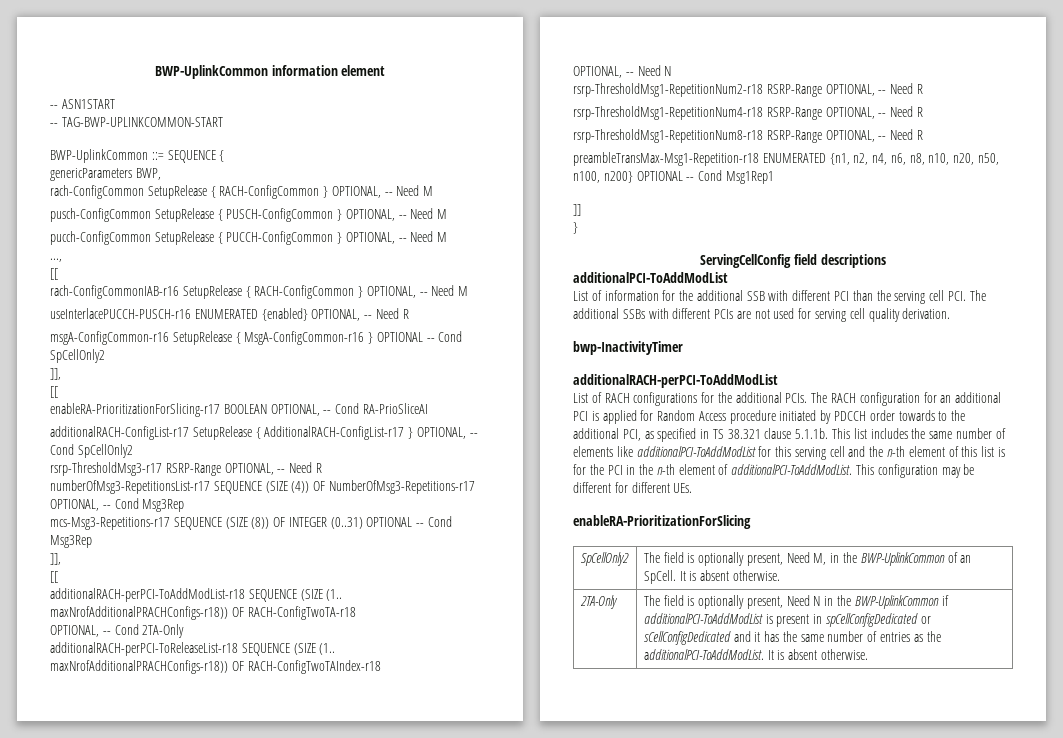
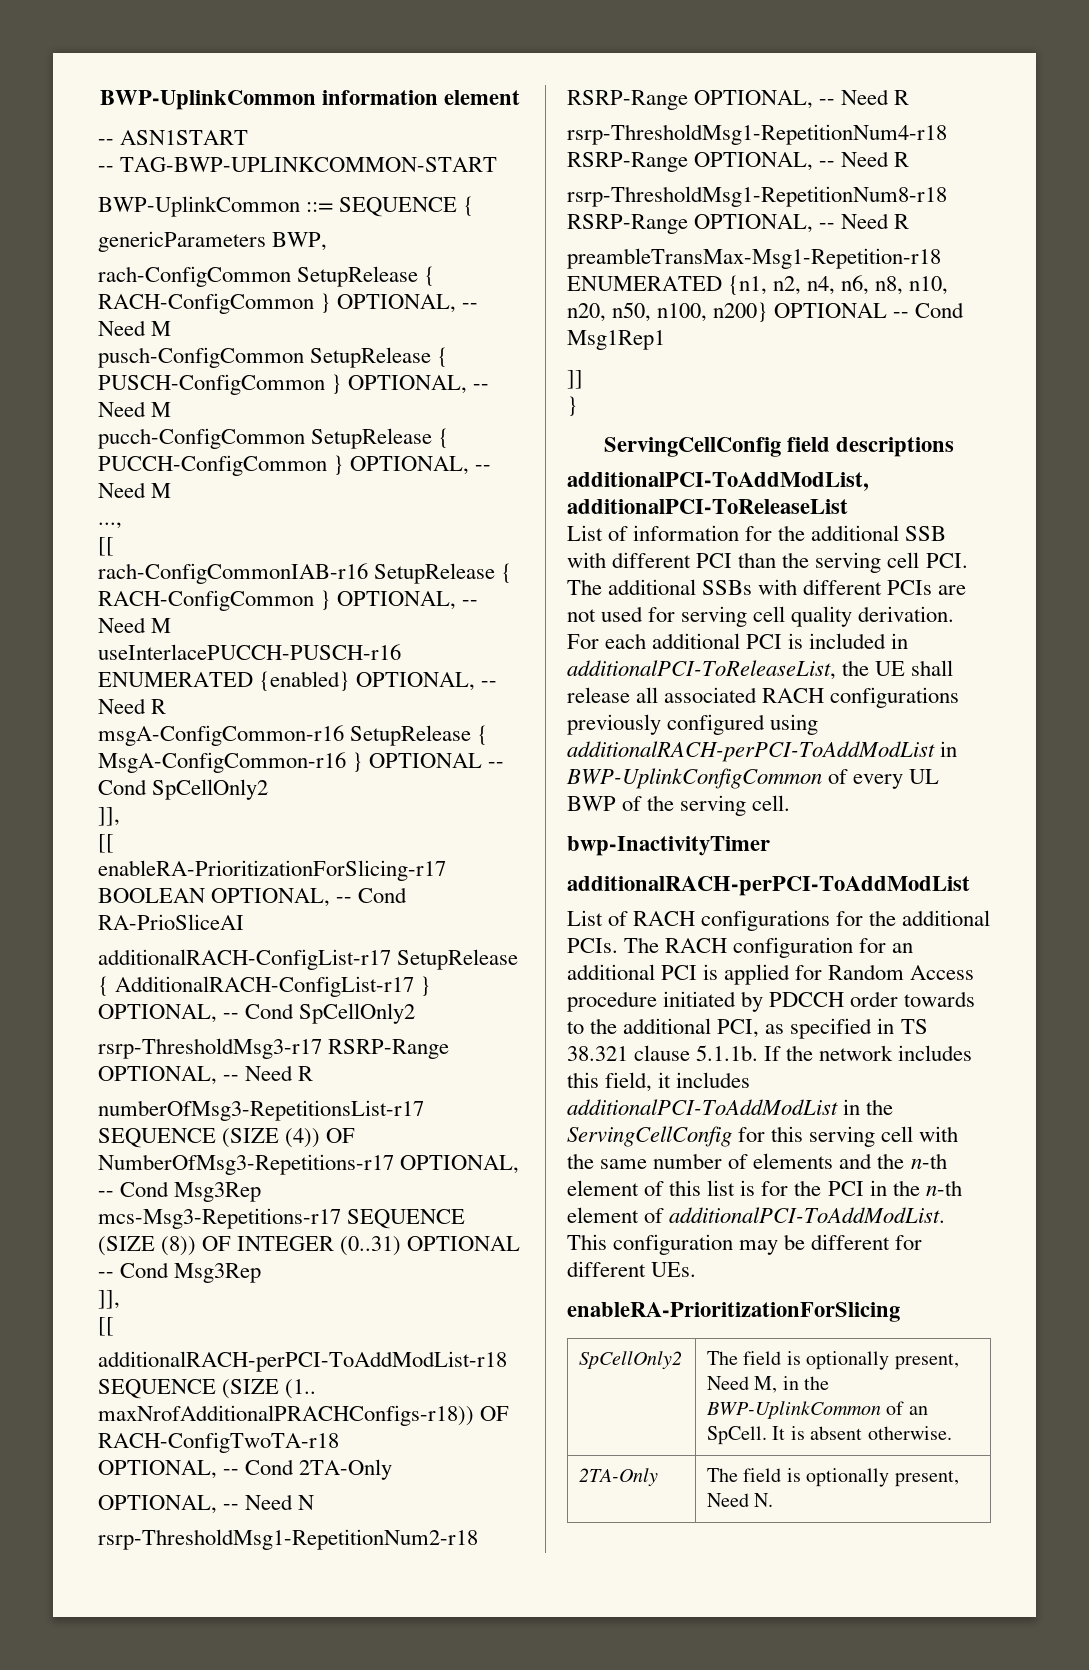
- additionalRACH-perPCI-ToReleaseList-r18 SEQUENCE (SIZE (1.. maxNrofAdditionalPRACHConfigs-r18)) OF RACH-ConfigTwoTAIndex-r18
  ServingCellConfig field descriptions
- additionalPCI-ToAddModList
+ additionalPCI-ToAddModList, additionalPCI-ToReleaseList
+ For each additional PCI is included in additionalPCI-ToReleaseList, the UE shall release all associated RACH configurations previously configured using additionalRACH-perPCI-ToAddModList in BWP-UplinkConfigCommon of every UL BWP of the serving cell.
- The RACH configuration for an additional PCI is applied for Random Access procedure initiated by PDCCH order towards to the additional PCI, as specified in TS 38.321 clause 5.1.1b. This list includes the same number of elements like additionalPCI-ToAddModList for this serving cell and the n-th element of this list is for the PCI in the n-th element of additionalPCI-ToAddModList.
+ The RACH configuration for an additional PCI is applied for Random Access procedure initiated by PDCCH order towards to the additional PCI, as specified in TS 38.321 clause 5.1.1b. If the network includes this field, it includes additionalPCI-ToAddModList in the ServingCellConfig for this serving cell with the same number of elements and the n-th element of this list is for the PCI in the n-th element of additionalPCI-ToAddModList.
- 2TA-Only | The field is optionally present, Need N in the BWP-UplinkCommon if additionalPCI-ToAddModList is present in spCellConfigDedicated or sCellConfigDedicated and it has the same number of entries as the additionalPCI-ToAddModList. It is absent otherwise.
+ 2TA-Only | The field is optionally present, Need N.

